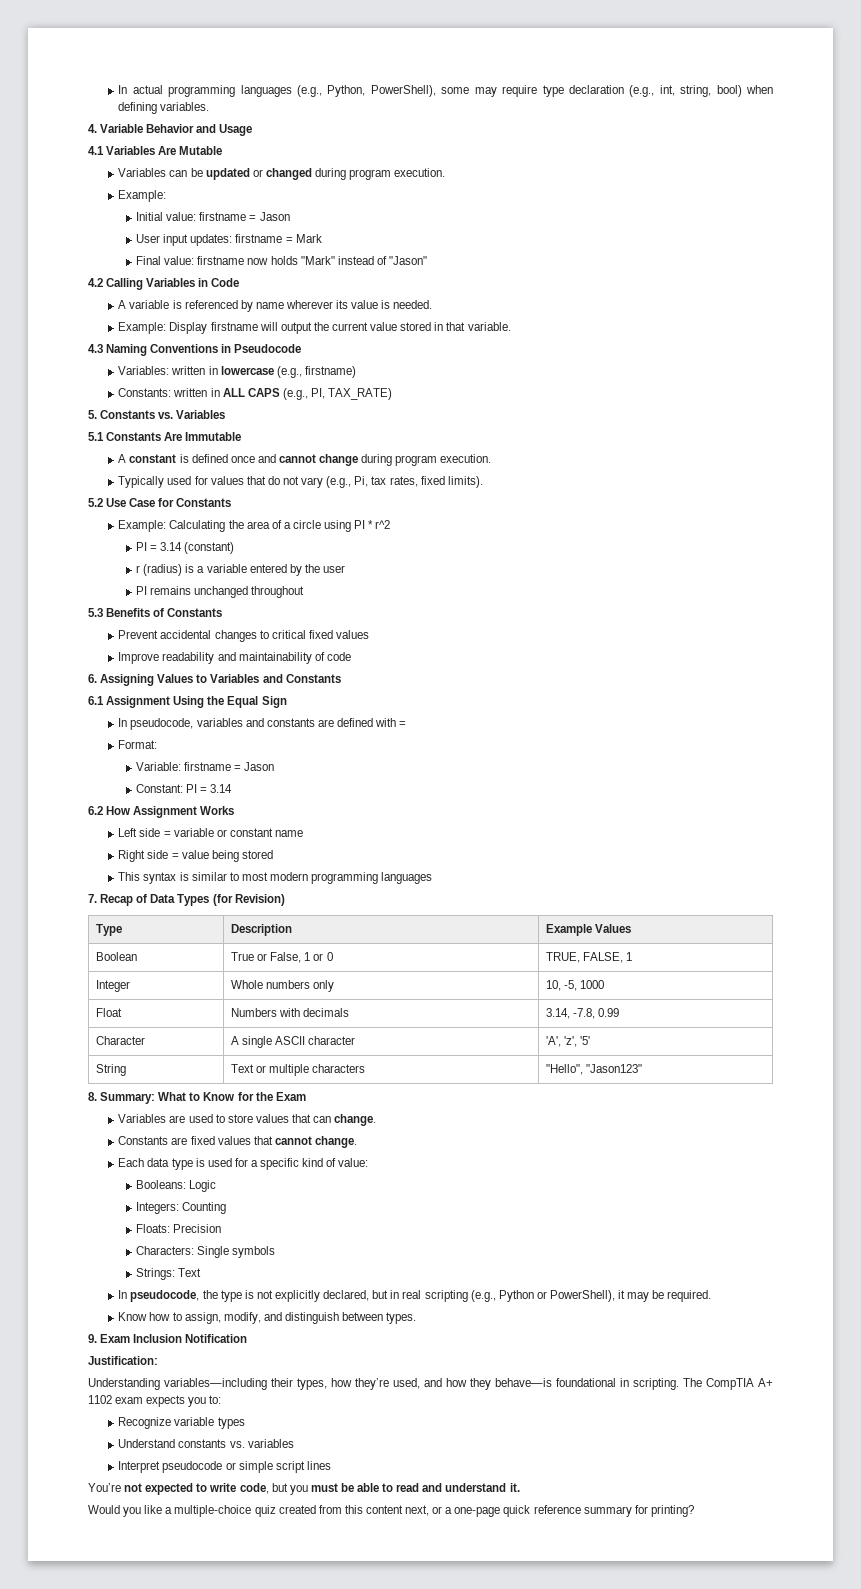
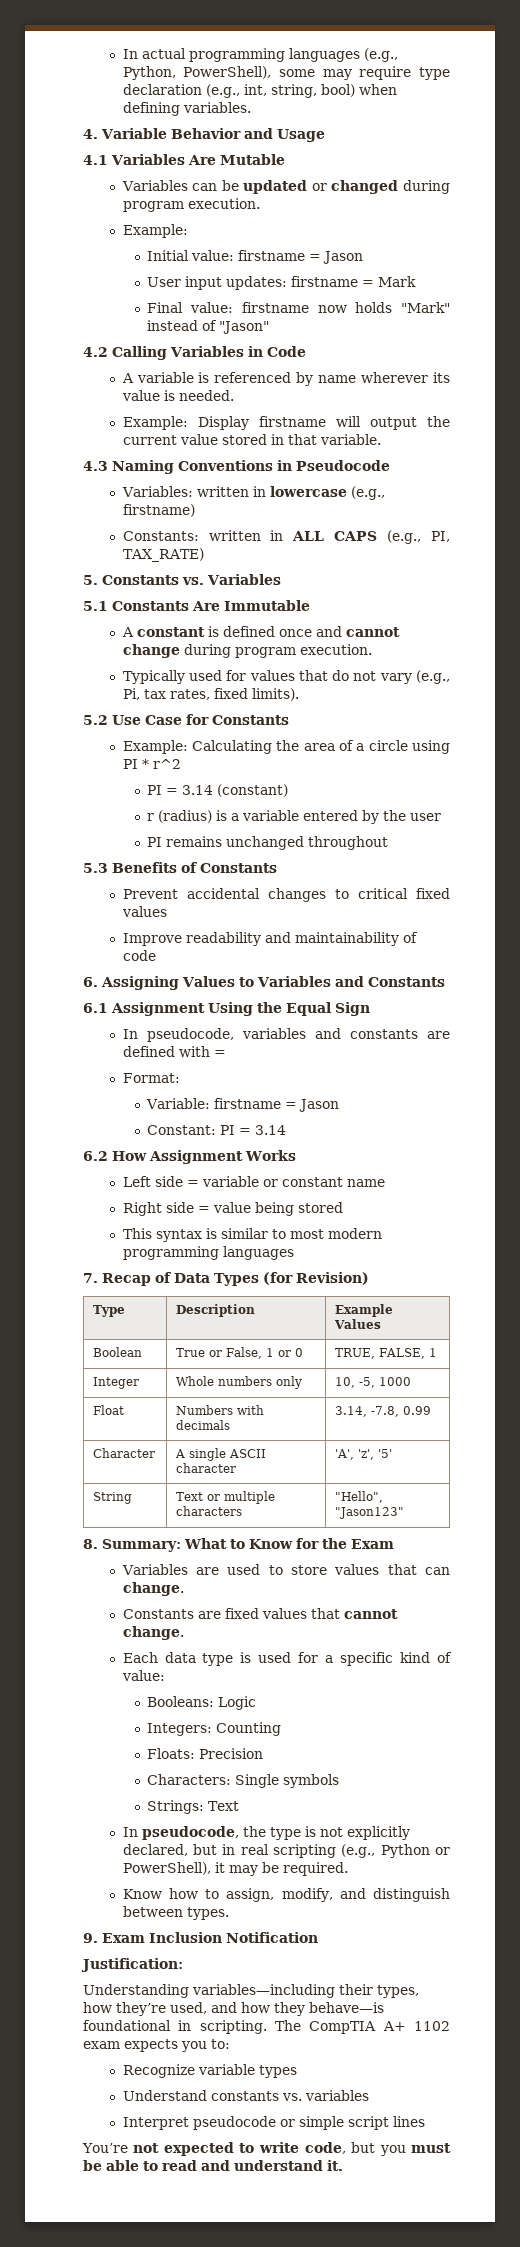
- Would you like a multiple-choice quiz created from this content next, or a one-page quick reference summary for printing?

